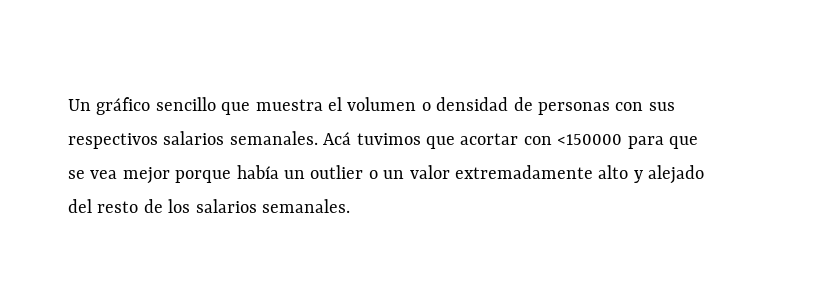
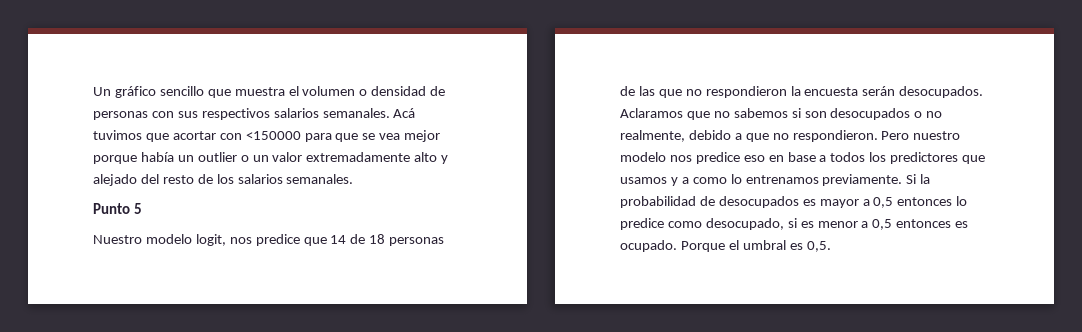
+ Punto 5
+ Nuestro modelo logit, nos predice que 14 de 18 personas de las que no respondieron la encuesta serán desocupados. Aclaramos que no sabemos si son desocupados o no realmente, debido a que no respondieron. Pero nuestro modelo nos predice eso en base a todos los predictores que usamos y a como lo entrenamos previamente. Si la probabilidad de desocupados es mayor a 0,5 entonces lo predice como desocupado, si es menor a 0,5 entonces es ocupado. Porque el umbral es 0,5.

